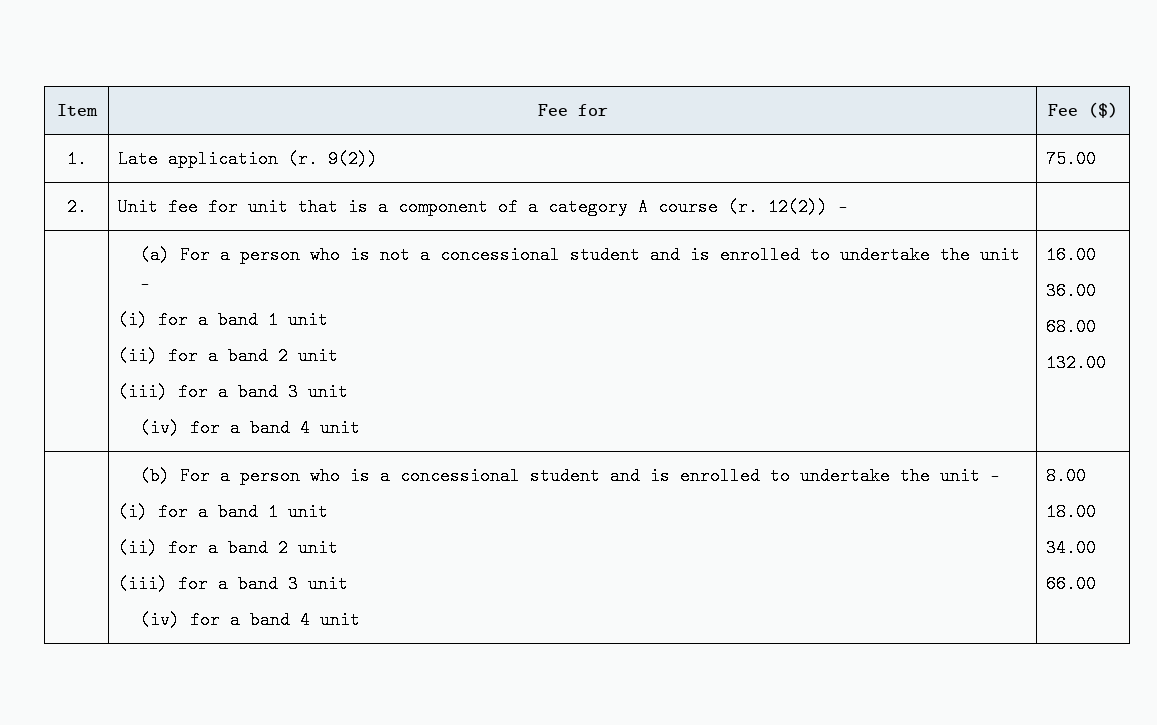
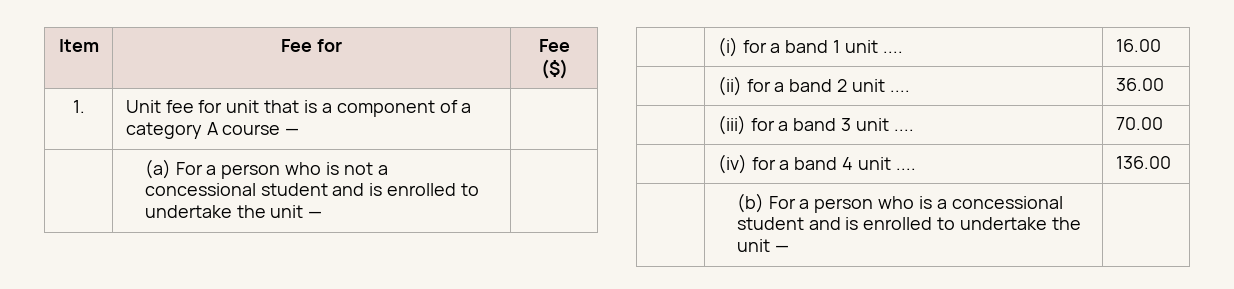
- 1. | Late application (r. 9(2)) | 75.00
- 2. | Unit fee for unit that is a component of a category A course (r. 12(2)) — |
+ 1. | Unit fee for unit that is a component of a category A course — |
- (a) For a person who is not a concessional student and is enrolled to undertake the unit —
- (i) for a band 1 unit
- (ii) for a band 2 unit
- (iii) for a band 3 unit
- (iv) for a band 4 unit | 16.00
- 36.00
- 68.00
- 132.00
+ (a) For a person who is not a concessional student and is enrolled to undertake the unit — |
+ | (i) for a band 1 unit .... | 16.00
+ | (ii) for a band 2 unit .... | 36.00
+ | (iii) for a band 3 unit .... | 70.00
+ | (iv) for a band 4 unit .... | 136.00
  (b) For a person who is a concessional student and is enrolled to undertake the unit —
- (i) for a band 1 unit
- (ii) for a band 2 unit
- (iii) for a band 3 unit
- (iv) for a band 4 unit | 8.00
- 18.00
- 34.00
- 66.00

